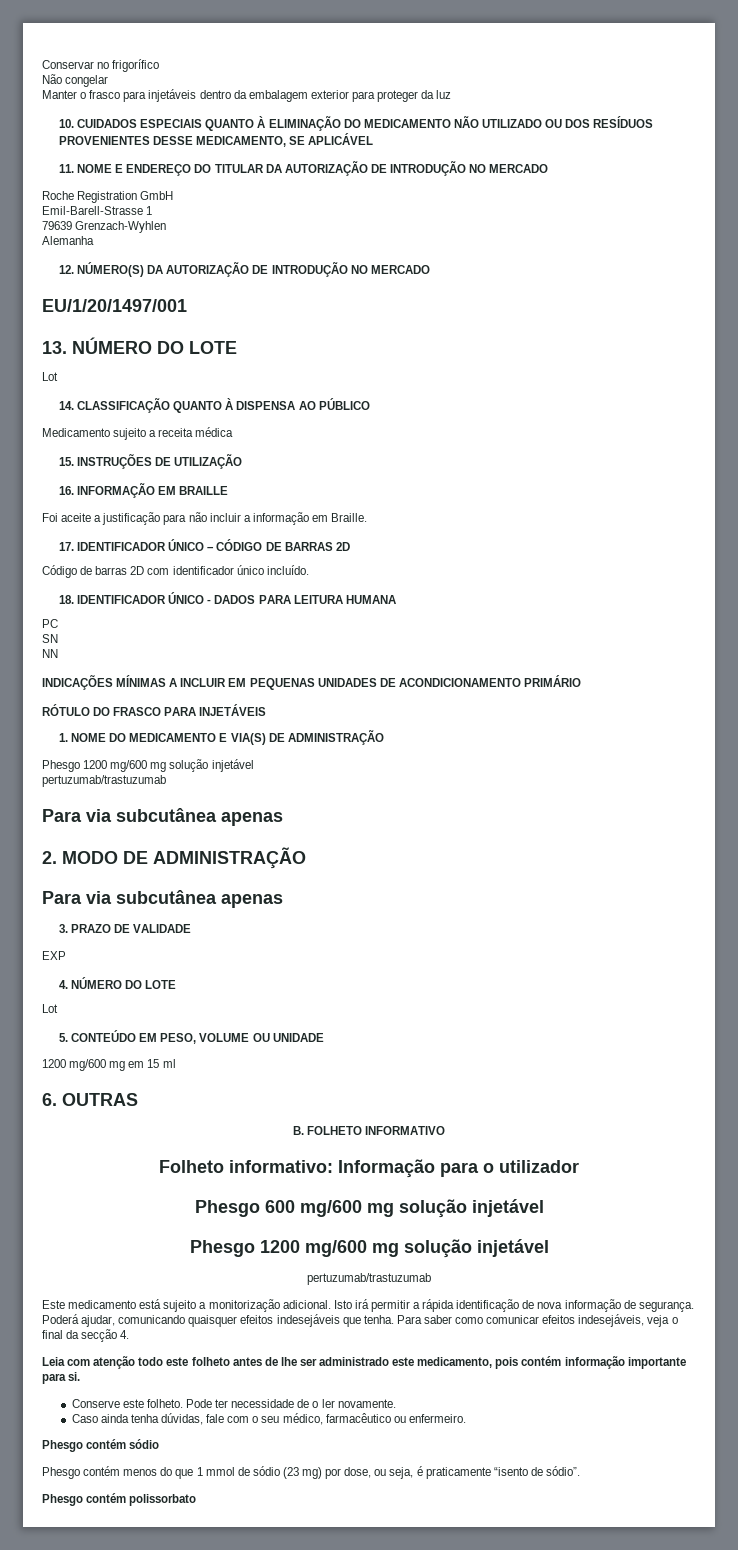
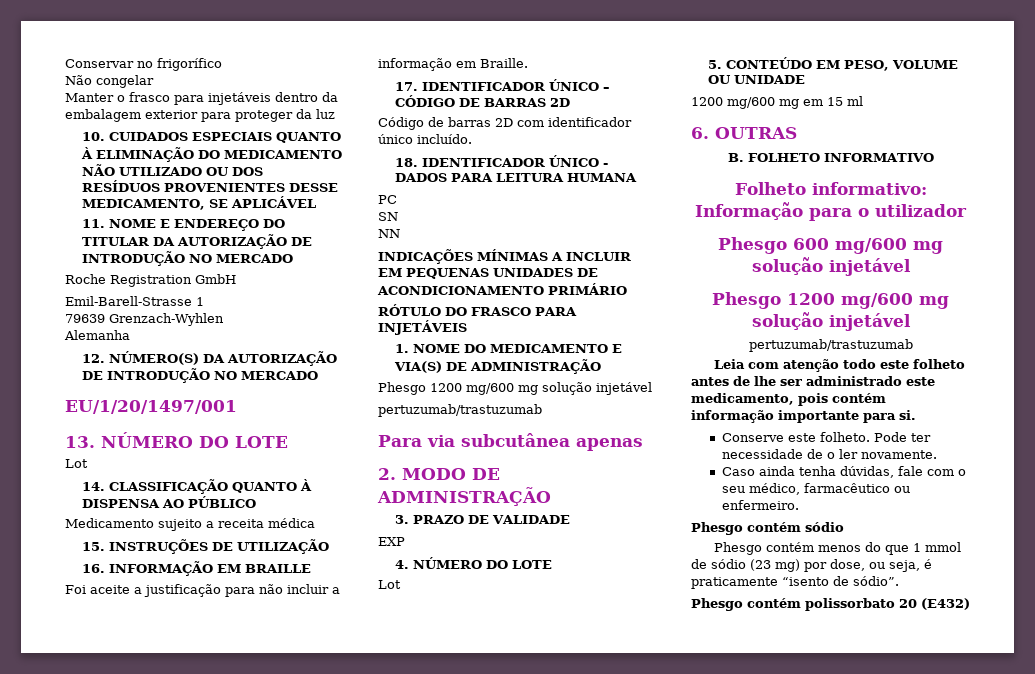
  2. MODO DE ADMINISTRAÇÃO
- Para via subcutânea apenas
- Este medicamento está sujeito a monitorização adicional. Isto irá permitir a rápida identificação de nova informação de segurança. Poderá ajudar, comunicando quaisquer efeitos indesejáveis que tenha. Para saber como comunicar efeitos indesejáveis, veja o final da secção 4.
- Phesgo contém polissorbato
+ Phesgo contém polissorbato 20 (E432)

